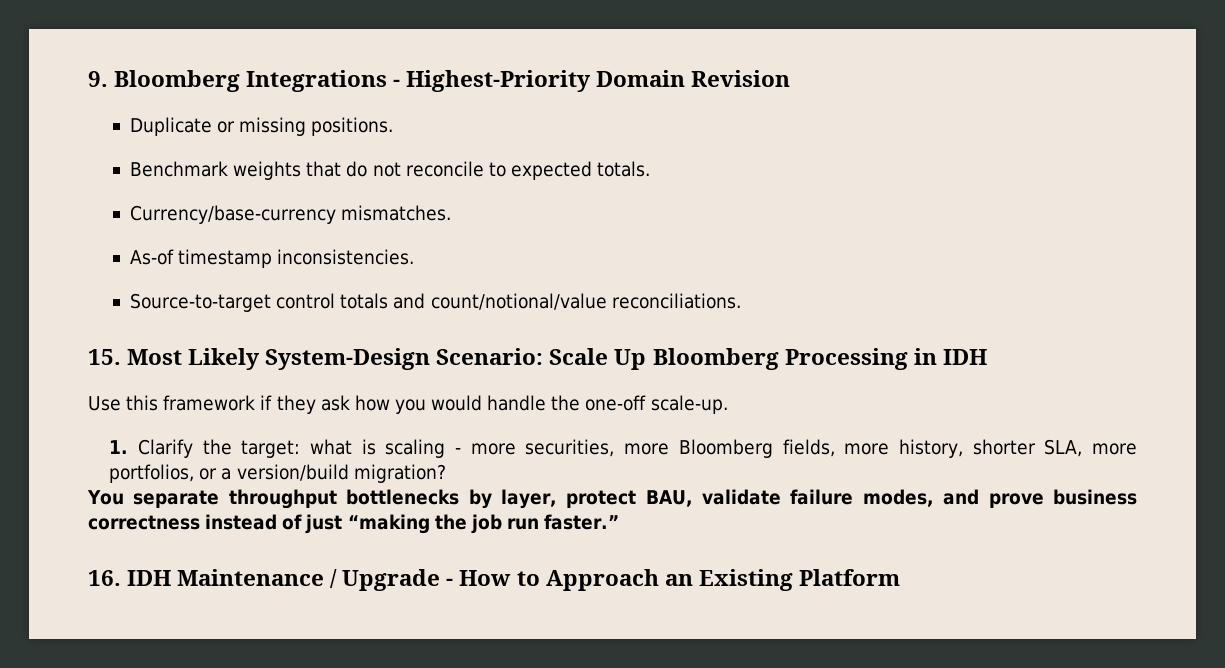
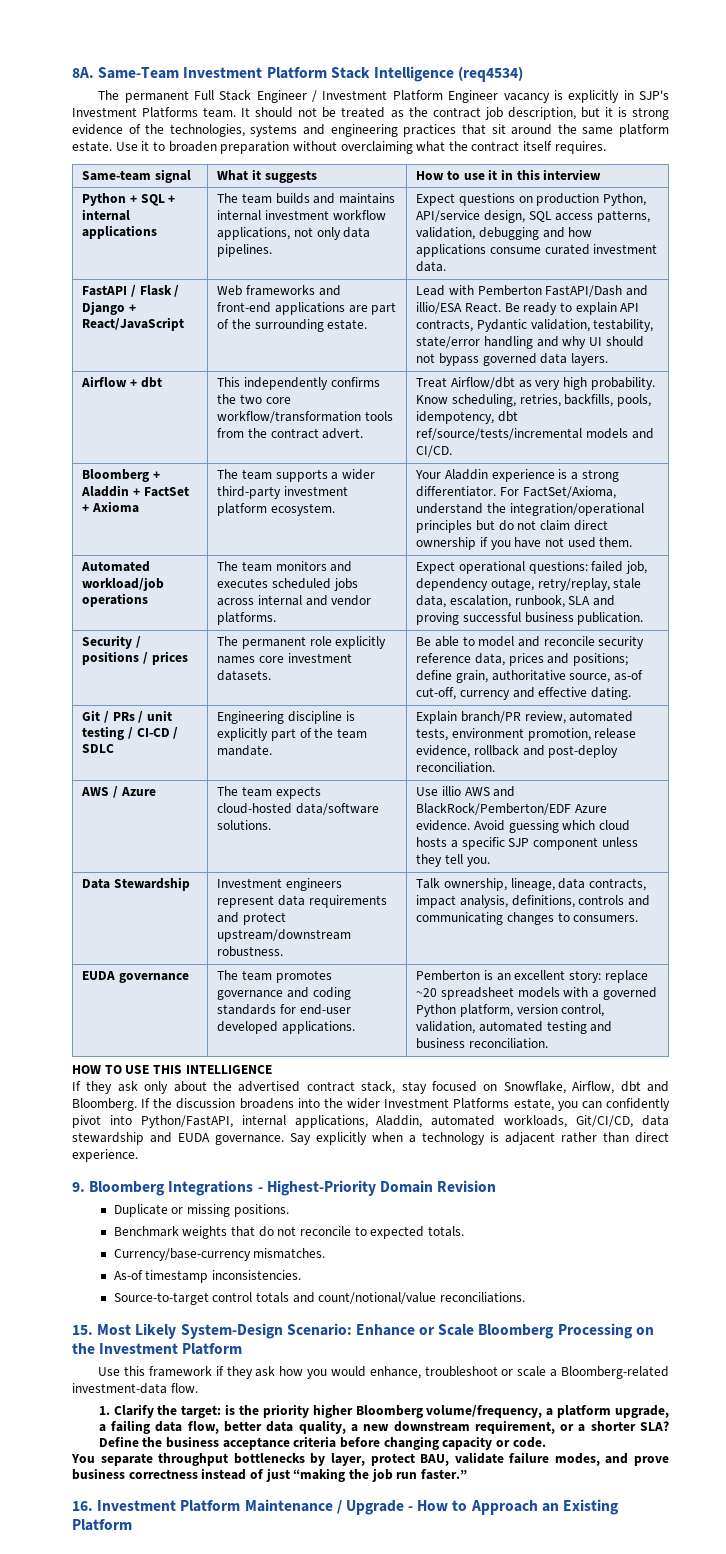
+ 8A. Same-Team Investment Platform Stack Intelligence (req4534)
+ The permanent Full Stack Engineer / Investment Platform Engineer vacancy is explicitly in SJP's Investment Platforms team. It should not be treated as the contract job description, but it is strong evidence of the technologies, systems and engineering practices that sit around the same platform estate. Use it to broaden preparation without overclaiming what the contract itself requires.
+ Same-team signal | What it suggests | How to use it in this interview
+ Python + SQL + internal applications | The team builds and maintains internal investment workflow applications, not only data pipelines. | Expect questions on production Python, API/service design, SQL access patterns, validation, debugging and how applications consume curated investment data.
+ FastAPI / Flask / Django + React/JavaScript | Web frameworks and front-end applications are part of the surrounding estate. | Lead with Pemberton FastAPI/Dash and illio/ESA React. Be ready to explain API contracts, Pydantic validation, testability, state/error handling and why UI should not bypass governed data layers.
+ Airflow + dbt | This independently confirms the two core workflow/transformation tools from the contract advert. | Treat Airflow/dbt as very high probability. Know scheduling, retries, backfills, pools, idempotency, dbt ref/source/tests/incremental models and CI/CD.
+ Bloomberg + Aladdin + FactSet + Axioma | The team supports a wider third-party investment platform ecosystem. | Your Aladdin experience is a strong differentiator. For FactSet/Axioma, understand the integration/operational principles but do not claim direct ownership if you have not used them.
+ Automated workload/job operations | The team monitors and executes scheduled jobs across internal and vendor platforms. | Expect operational questions: failed job, dependency outage, retry/replay, stale data, escalation, runbook, SLA and proving successful business publication.
+ Security / positions / prices | The permanent role explicitly names core investment datasets. | Be able to model and reconcile security reference data, prices and positions; define grain, authoritative source, as-of cut-off, currency and effective dating.
+ Git / PRs / unit testing / CI-CD / SDLC | Engineering discipline is explicitly part of the team mandate. | Explain branch/PR review, automated tests, environment promotion, release evidence, rollback and post-deploy reconciliation.
+ AWS / Azure | The team expects cloud-hosted data/software solutions. | Use illio AWS and BlackRock/Pemberton/EDF Azure evidence. Avoid guessing which cloud hosts a specific SJP component unless they tell you.
+ Data Stewardship | Investment engineers represent data requirements and protect upstream/downstream robustness. | Talk ownership, lineage, data contracts, impact analysis, definitions, controls and communicating changes to consumers.
+ EUDA governance | The team promotes governance and coding standards for end-user developed applications. | Pemberton is an excellent story: replace ~20 spreadsheet models with a governed Python platform, version control, validation, automated testing and business reconciliation.
+ HOW TO USE THIS INTELLIGENCE
+ If they ask only about the advertised contract stack, stay focused on Snowflake, Airflow, dbt and Bloomberg. If the discussion broadens into the wider Investment Platforms estate, you can confidently pivot into Python/FastAPI, internal applications, Aladdin, automated workloads, Git/CI/CD, data stewardship and EUDA governance. Say explicitly when a technology is adjacent rather than direct experience.
- 15. Most Likely System-Design Scenario: Scale Up Bloomberg Processing in IDH
+ 15. Most Likely System-Design Scenario: Enhance or Scale Bloomberg Processing on the Investment Platform
- Use this framework if they ask how you would handle the one-off scale-up.
- 1. Clarify the target: what is scaling - more securities, more Bloomberg fields, more history, shorter SLA, more portfolios, or a version/build migration?
+ Use this framework if they ask how you would enhance, troubleshoot or scale a Bloomberg-related investment-data flow.
+ 1. Clarify the target: is the priority higher Bloomberg volume/frequency, a platform upgrade, a failing data flow, better data quality, a new downstream requirement, or a shorter SLA? Define the business acceptance criteria before changing capacity or code.
- 16. IDH Maintenance / Upgrade - How to Approach an Existing Platform
+ 16. Investment Platform Maintenance / Upgrade - How to Approach an Existing Platform

